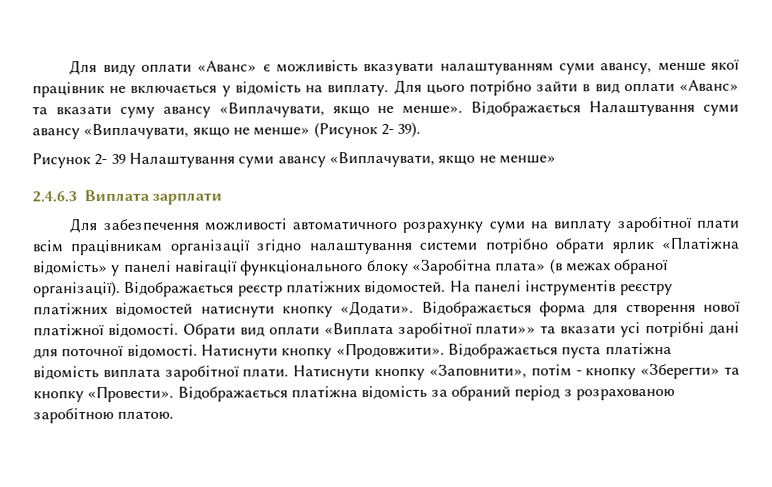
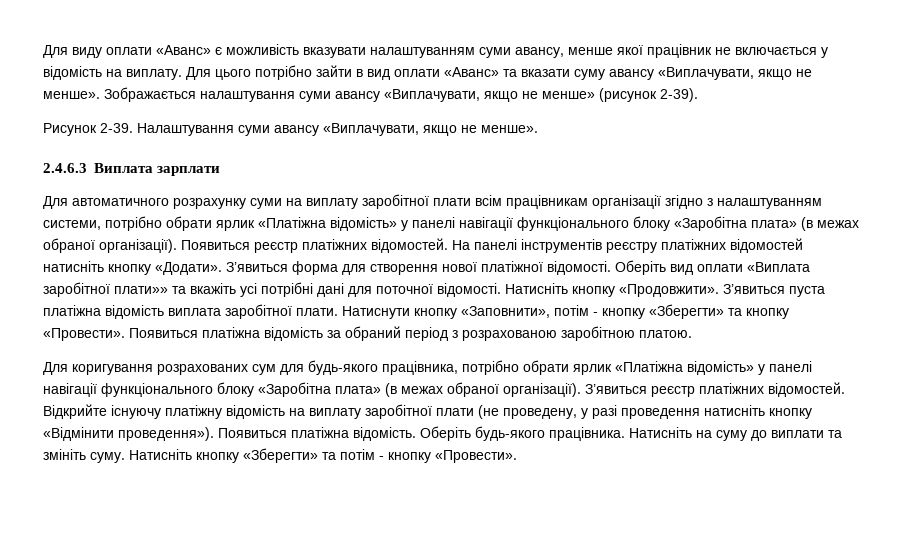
- Відображається Налаштування суми авансу «Виплачувати, якщо не менше» (Рисунок 2- 39).
- Рисунок 2- 39 Налаштування суми авансу «Виплачувати, якщо не менше»
+ Зображається налаштування суми авансу «Виплачувати, якщо не менше» (рисунок 2-39).
+ Рисунок 2-39. Налаштування суми авансу «Виплачувати, якщо не менше».
- Для забезпечення можливості автоматичного розрахунку суми на виплату заробітної плати всім працівникам організації згідно налаштування системи потрібно обрати ярлик «Платіжна відомість» у панелі навігації функціонального блоку «Заробітна плата» (в межах обраної організації).
+ Для автоматичного розрахунку суми на виплату заробітної плати всім працівникам організації згідно з налаштуванням системи, потрібно обрати ярлик «Платіжна відомість» у панелі навігації функціонального блоку «Заробітна плата» (в межах обраної організації).
- Відображається реєстр платіжних відомостей.
+ Появиться реєстр платіжних відомостей.
- На панелі інструментів реєстру платіжних відомостей натиснути кнопку «Додати».
+ На панелі інструментів реєстру платіжних відомостей натисніть кнопку «Додати».
- Відображається форма для створення нової платіжної відомості.
+ З’явиться форма для створення нової платіжної відомості.
- Обрати вид оплати «Виплата заробітної плати»» та вказати усі потрібні дані для поточної відомості.
+ Оберіть вид оплати «Виплата заробітної плати»» та вкажіть усі потрібні дані для поточної відомості.
- Натиснути кнопку «Продовжити».
+ Натисніть кнопку «Продовжити».
- Відображається пуста платіжна відомість виплата заробітної плати.
+ З’явиться пуста платіжна відомість виплата заробітної плати.
- Відображається платіжна відомість за обраний період з розрахованою заробітною платою.
+ Появиться платіжна відомість за обраний період з розрахованою заробітною платою.
+ Для коригування розрахованих сум для будь-якого працівника, потрібно обрати ярлик «Платіжна відомість» у панелі навігації функціонального блоку «Заробітна плата» (в межах обраної організації). З’явиться реєстр платіжних відомостей. Відкрийте існуючу платіжну відомість на виплату заробітної плати (не проведену, у разі проведення натисніть кнопку «Відмінити проведення»). Появиться платіжна відомість. Оберіть будь-якого працівника. Натисніть на суму до виплати та змініть суму. Натисніть кнопку «Зберегти» та потім - кнопку «Провести».

